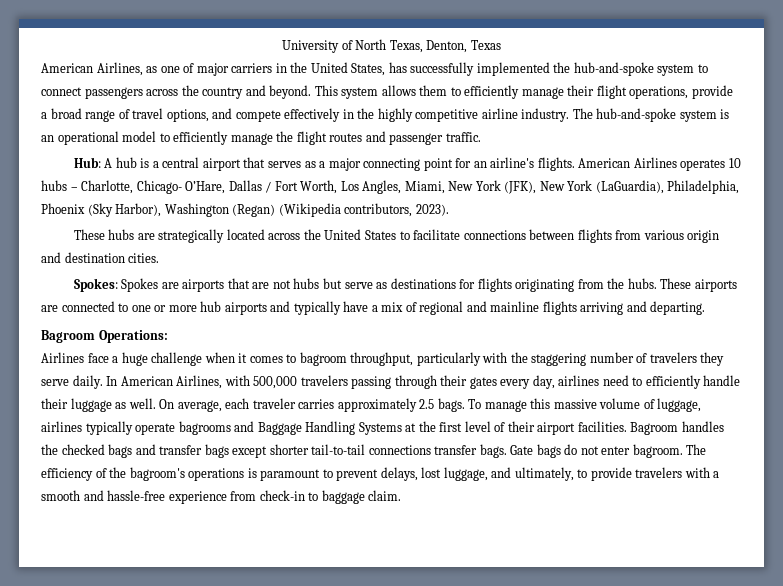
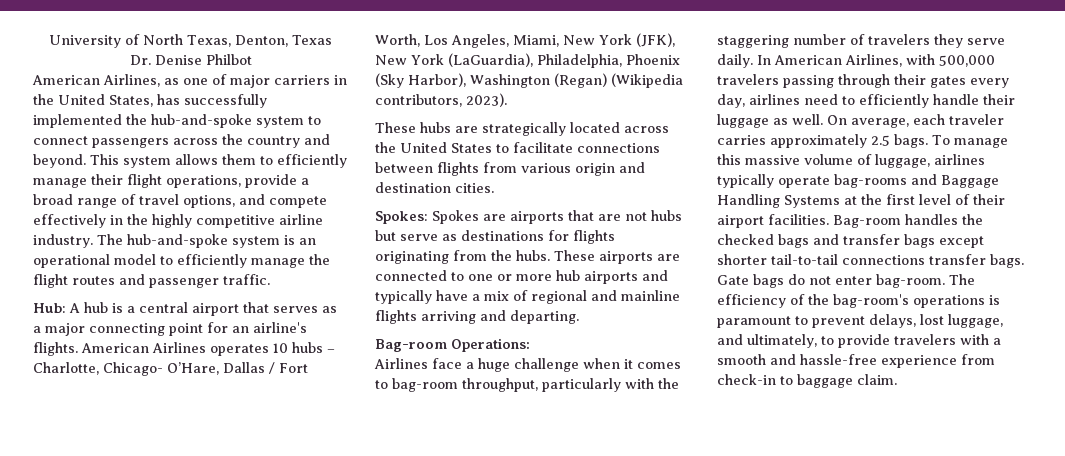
+ Dr. Denise Philbot
- American Airlines operates 10 hubs – Charlotte, Chicago- O’Hare, Dallas / Fort Worth, Los Angles, Miami, New York (JFK), New York (LaGuardia), Philadelphia, Phoenix (Sky Harbor), Washington (Regan) (Wikipedia contributors, 2023).
+ American Airlines operates 10 hubs – Charlotte, Chicago- O’Hare, Dallas / Fort Worth, Los Angeles, Miami, New York (JFK), New York (LaGuardia), Philadelphia, Phoenix (Sky Harbor), Washington (Regan) (Wikipedia contributors, 2023).
- Bagroom Operations:
+ Bag-room Operations:
- Airlines face a huge challenge when it comes to bagroom throughput, particularly with the staggering number of travelers they serve daily.
+ Airlines face a huge challenge when it comes to bag-room throughput, particularly with the staggering number of travelers they serve daily.
- To manage this massive volume of luggage, airlines typically operate bagrooms and Baggage Handling Systems at the first level of their airport facilities.
+ To manage this massive volume of luggage, airlines typically operate bag-rooms and Baggage Handling Systems at the first level of their airport facilities.
- Bagroom handles the checked bags and transfer bags except shorter tail-to-tail connections transfer bags.
+ Bag-room handles the checked bags and transfer bags except shorter tail-to-tail connections transfer bags.
- Gate bags do not enter bagroom.
+ Gate bags do not enter bag-room.
- The efficiency of the bagroom's operations is paramount to prevent delays, lost luggage, and ultimately, to provide travelers with a smooth and hassle-free experience from check-in to baggage claim.
+ The efficiency of the bag-room's operations is paramount to prevent delays, lost luggage, and ultimately, to provide travelers with a smooth and hassle-free experience from check-in to baggage claim.

